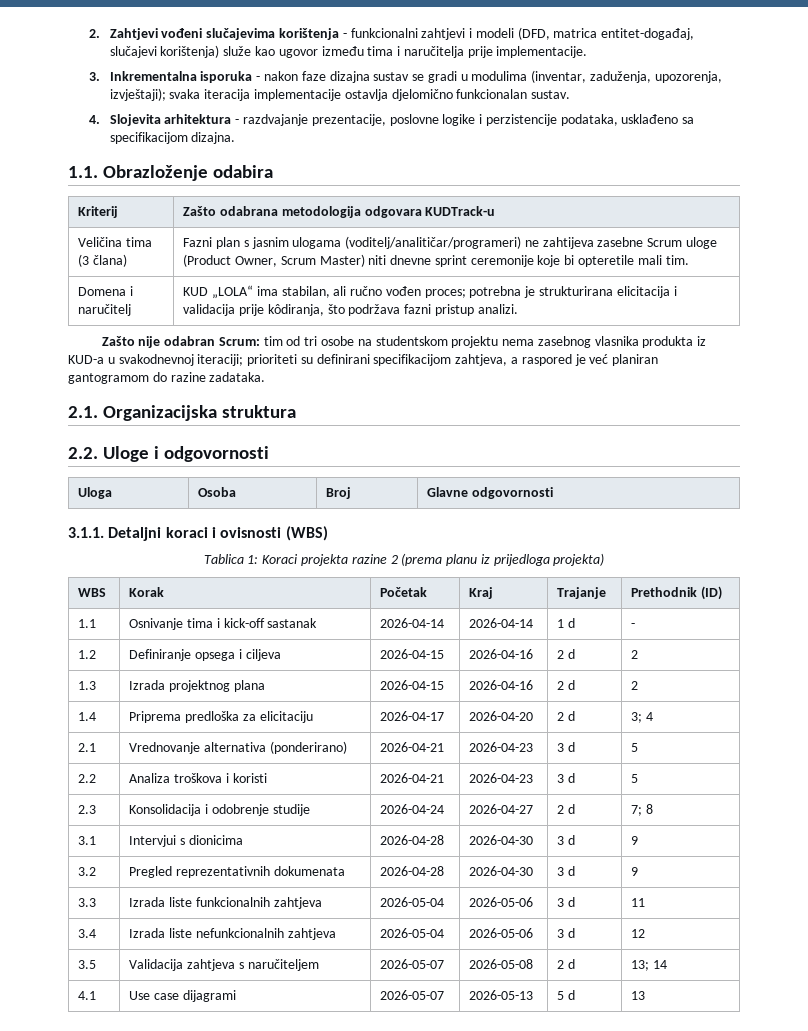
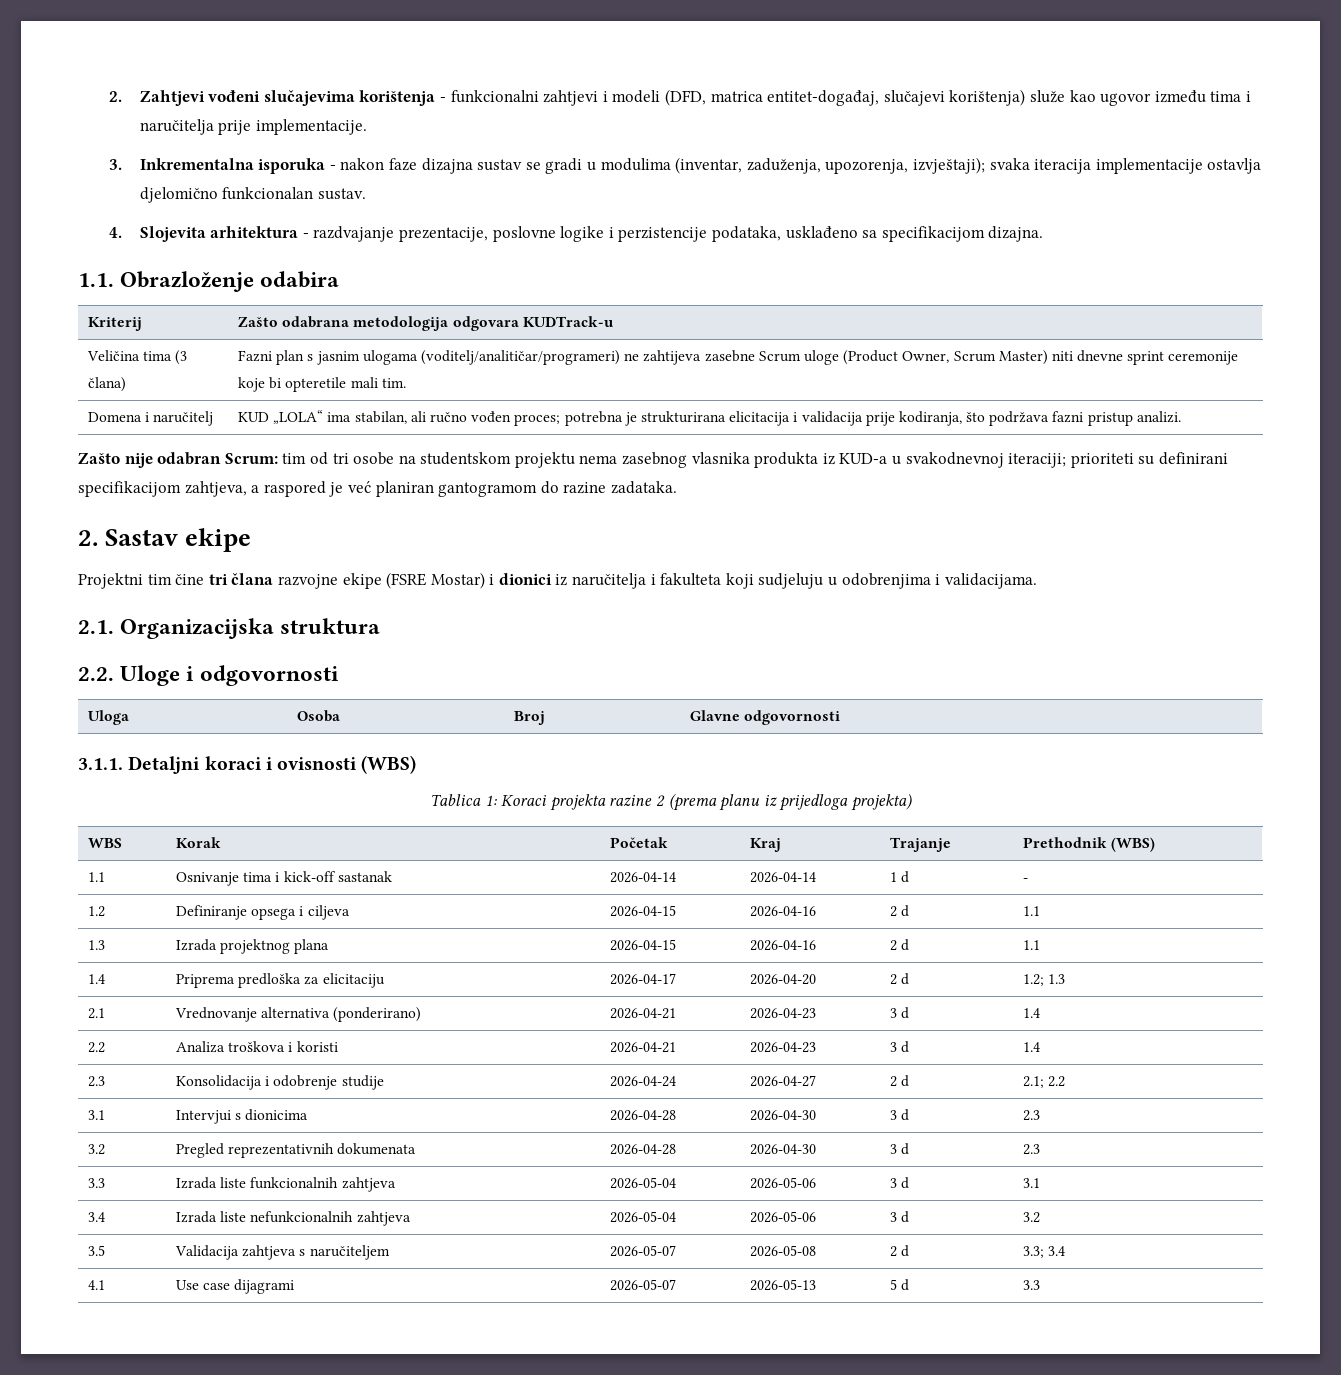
- Domena i naručitelj | KUD „LOLA“ ima stabilan, ali ručno vođen proces; potrebna je strukturirana elicitacija i validacija prije kôdiranja, što podržava fazni pristup analizi.
+ Domena i naručitelj | KUD „LOLA“ ima stabilan, ali ručno vođen proces; potrebna je strukturirana elicitacija i validacija prije kodiranja, što podržava fazni pristup analizi.
+ 2. Sastav ekipe
+ Projektni tim čine tri člana razvojne ekipe (FSRE Mostar) i dionici iz naručitelja i fakulteta koji sudjeluju u odobrenjima i validacijama.
- WBS | Korak | Početak | Kraj | Trajanje | Prethodnik (ID)
+ WBS | Korak | Početak | Kraj | Trajanje | Prethodnik (WBS)
- 1.2 | Definiranje opsega i ciljeva | 2026-04-15 | 2026-04-16 | 2 d | 2
+ 1.2 | Definiranje opsega i ciljeva | 2026-04-15 | 2026-04-16 | 2 d | 1.1
- 1.3 | Izrada projektnog plana | 2026-04-15 | 2026-04-16 | 2 d | 2
+ 1.3 | Izrada projektnog plana | 2026-04-15 | 2026-04-16 | 2 d | 1.1
- 1.4 | Priprema predloška za elicitaciju | 2026-04-17 | 2026-04-20 | 2 d | 3; 4
+ 1.4 | Priprema predloška za elicitaciju | 2026-04-17 | 2026-04-20 | 2 d | 1.2; 1.3
- 2.1 | Vrednovanje alternativa (ponderirano) | 2026-04-21 | 2026-04-23 | 3 d | 5
+ 2.1 | Vrednovanje alternativa (ponderirano) | 2026-04-21 | 2026-04-23 | 3 d | 1.4
- 2.2 | Analiza troškova i koristi | 2026-04-21 | 2026-04-23 | 3 d | 5
+ 2.2 | Analiza troškova i koristi | 2026-04-21 | 2026-04-23 | 3 d | 1.4
- 2.3 | Konsolidacija i odobrenje studije | 2026-04-24 | 2026-04-27 | 2 d | 7; 8
+ 2.3 | Konsolidacija i odobrenje studije | 2026-04-24 | 2026-04-27 | 2 d | 2.1; 2.2
- 3.1 | Intervjui s dionicima | 2026-04-28 | 2026-04-30 | 3 d | 9
+ 3.1 | Intervjui s dionicima | 2026-04-28 | 2026-04-30 | 3 d | 2.3
- 3.2 | Pregled reprezentativnih dokumenata | 2026-04-28 | 2026-04-30 | 3 d | 9
+ 3.2 | Pregled reprezentativnih dokumenata | 2026-04-28 | 2026-04-30 | 3 d | 2.3
- 3.3 | Izrada liste funkcionalnih zahtjeva | 2026-05-04 | 2026-05-06 | 3 d | 11
+ 3.3 | Izrada liste funkcionalnih zahtjeva | 2026-05-04 | 2026-05-06 | 3 d | 3.1
- 3.4 | Izrada liste nefunkcionalnih zahtjeva | 2026-05-04 | 2026-05-06 | 3 d | 12
+ 3.4 | Izrada liste nefunkcionalnih zahtjeva | 2026-05-04 | 2026-05-06 | 3 d | 3.2
- 3.5 | Validacija zahtjeva s naručiteljem | 2026-05-07 | 2026-05-08 | 2 d | 13; 14
+ 3.5 | Validacija zahtjeva s naručiteljem | 2026-05-07 | 2026-05-08 | 2 d | 3.3; 3.4
- 4.1 | Use case dijagrami | 2026-05-07 | 2026-05-13 | 5 d | 13
+ 4.1 | Use case dijagrami | 2026-05-07 | 2026-05-13 | 5 d | 3.3

